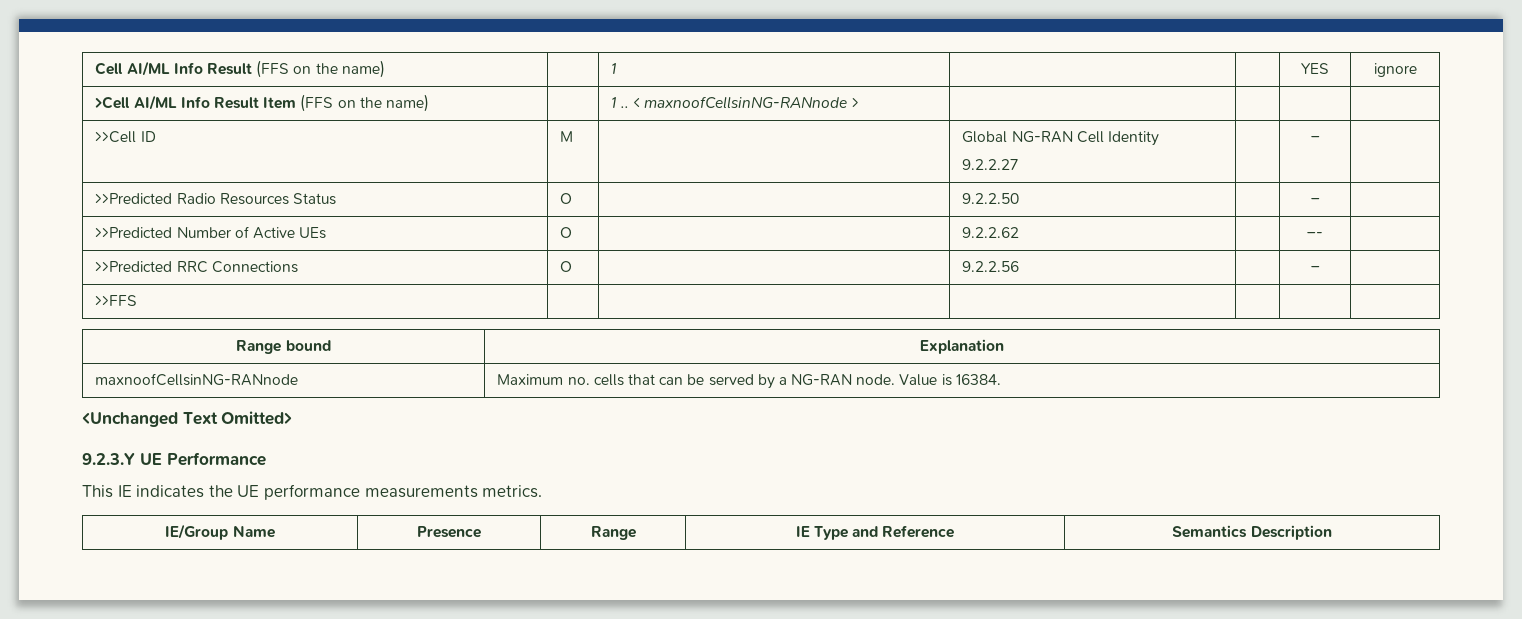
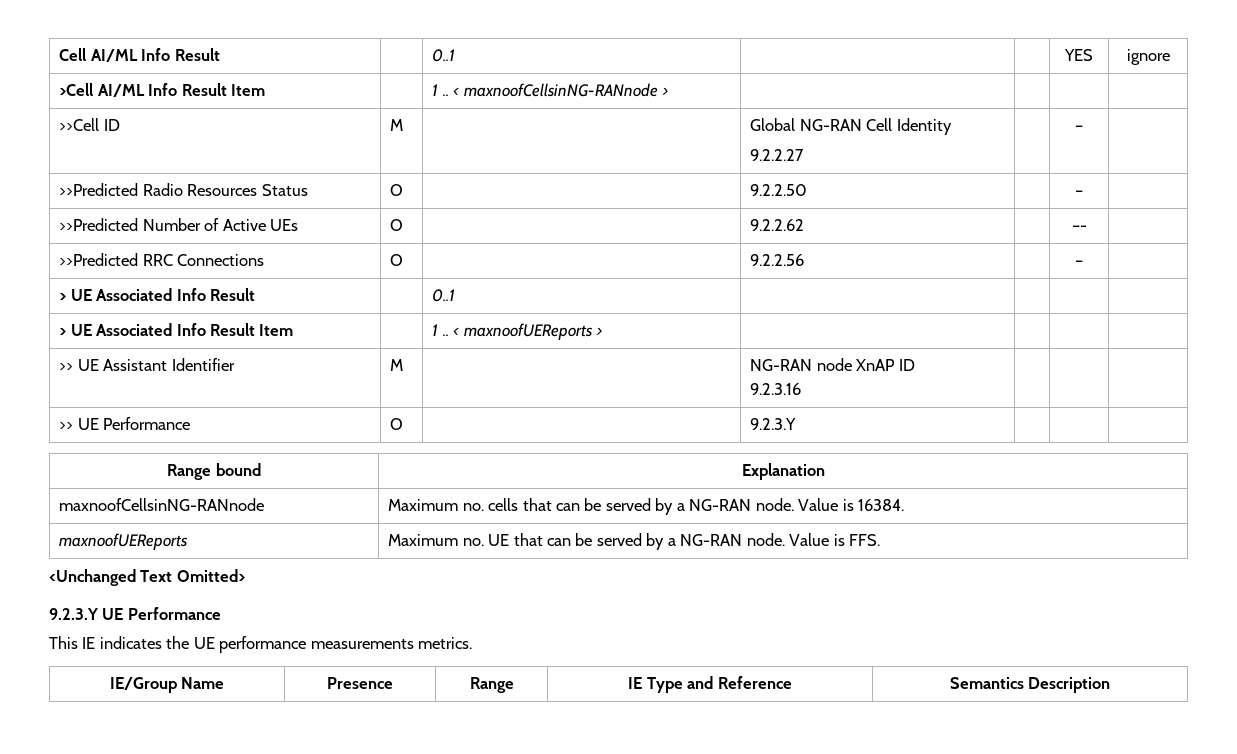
- Cell AI/ML Info Result (FFS on the name) | | 1 | | | YES | ignore
+ Cell AI/ML Info Result | | 0..1 | | | YES | ignore
- >Cell AI/ML Info Result Item (FFS on the name) | | 1 .. < maxnoofCellsinNG-RANnode > | | | |
+ >Cell AI/ML Info Result Item | | 1 .. < maxnoofCellsinNG-RANnode > | | | |
- >>FFS | | | | | |
+ > UE Associated Info Result | | 0..1 | | | |
+ > UE Associated Info Result Item | | 1 .. < maxnoofUEReports > | | | |
+ >> UE Assistant Identifier | M | | NG-RAN node XnAP ID
+ 9.2.3.16 | | |
+ >> UE Performance | O | | 9.2.3.Y | | |
+ maxnoofUEReports | Maximum no. UE that can be served by a NG-RAN node. Value is FFS.

